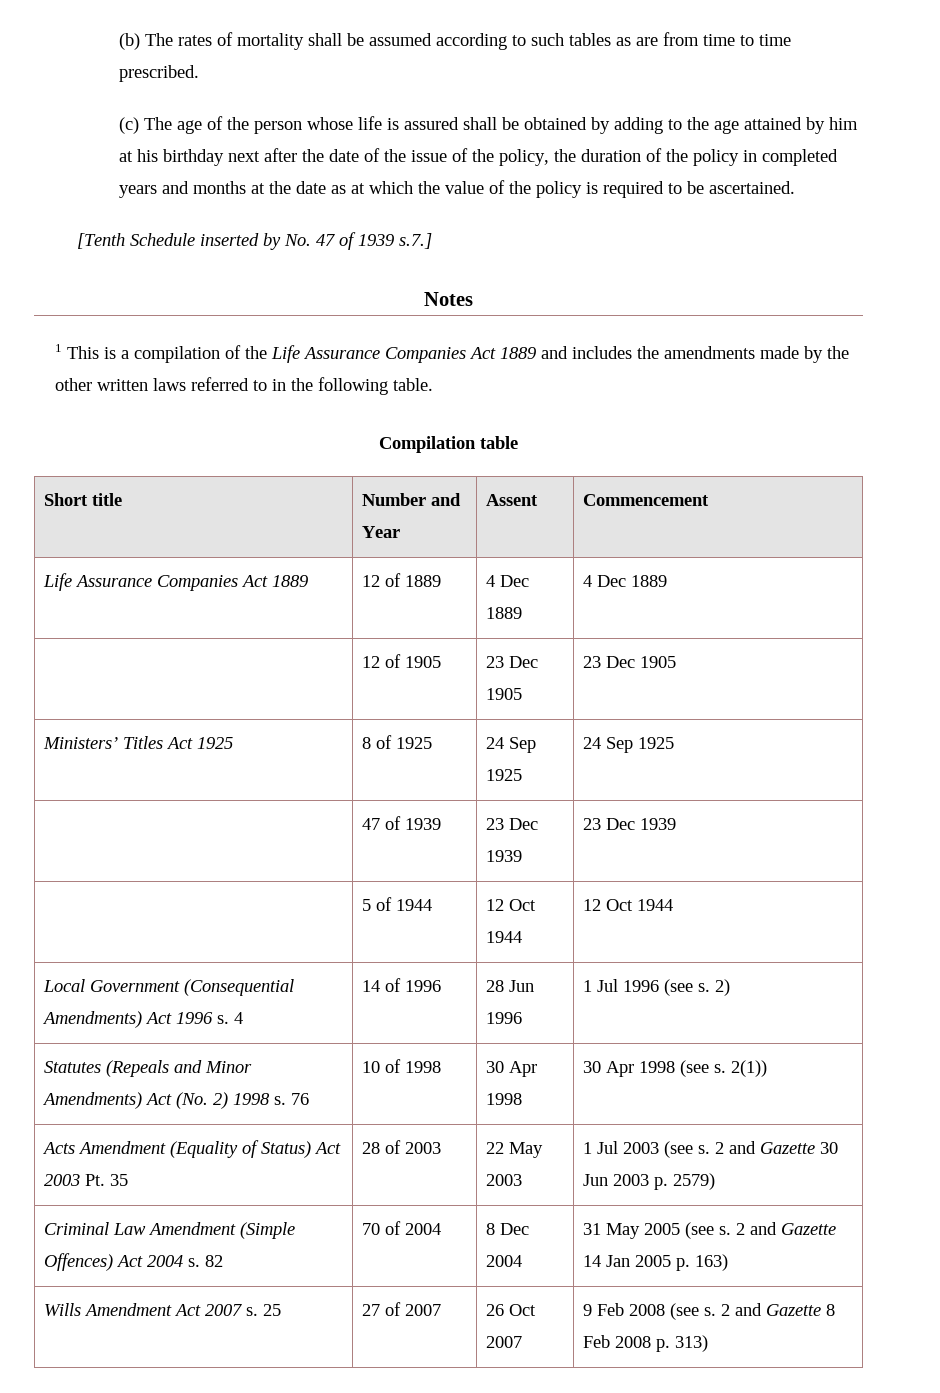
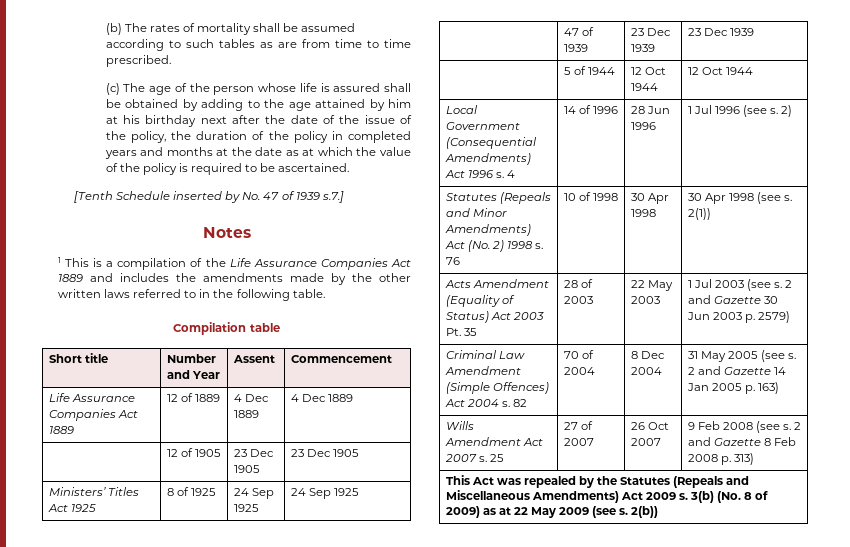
+ This Act was repealed by the Statutes (Repeals and Miscellaneous Amendments) Act 2009 s. 3(b) (No. 8 of 2009) as at 22 May 2009 (see s. 2(b))

